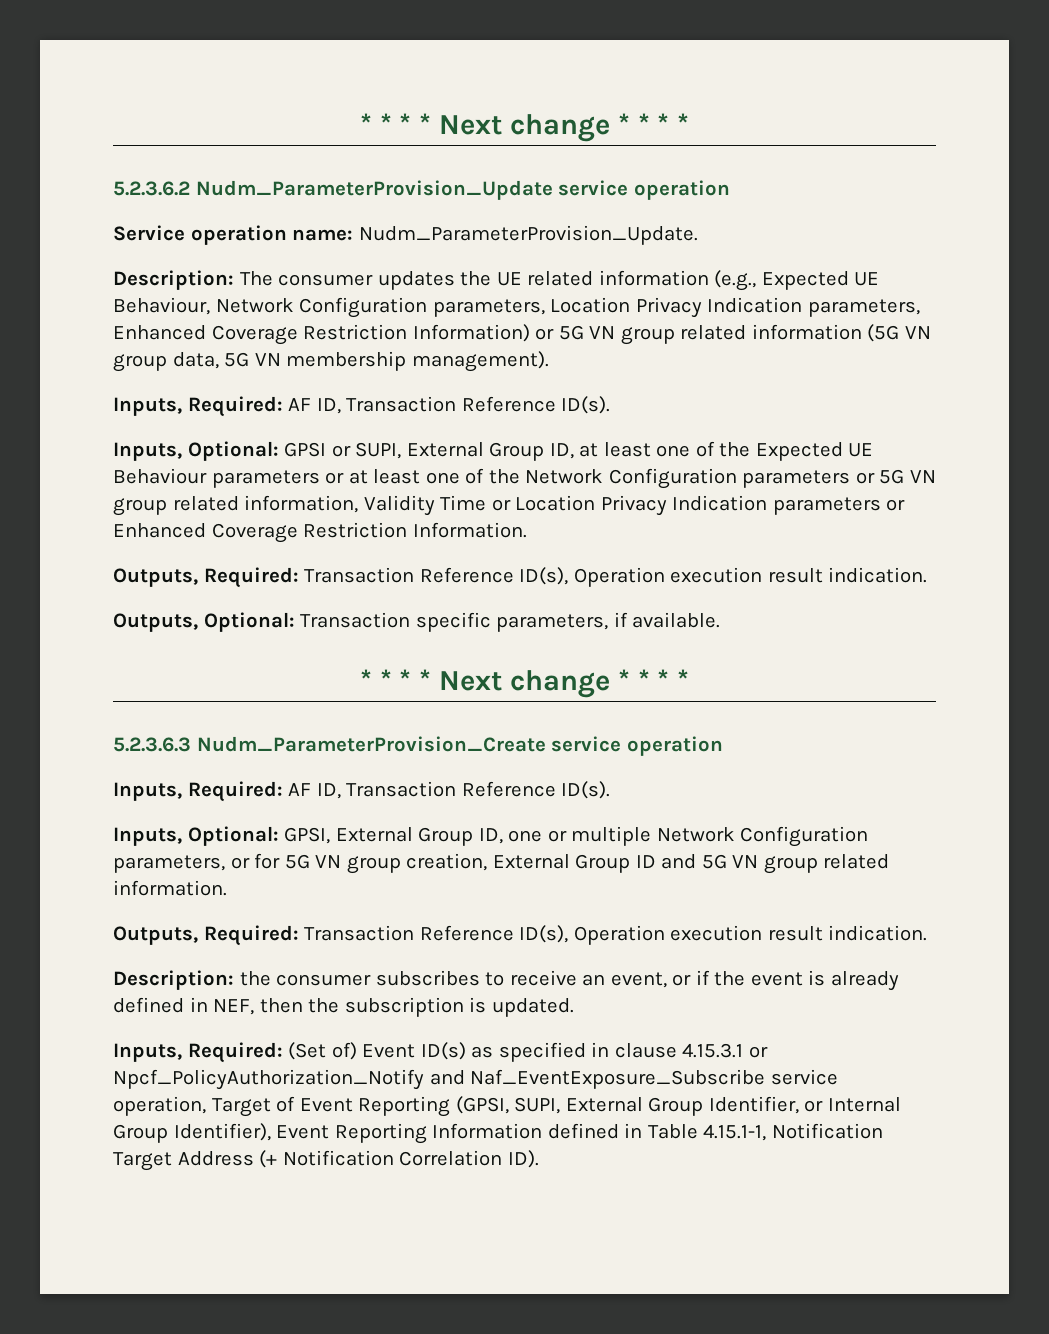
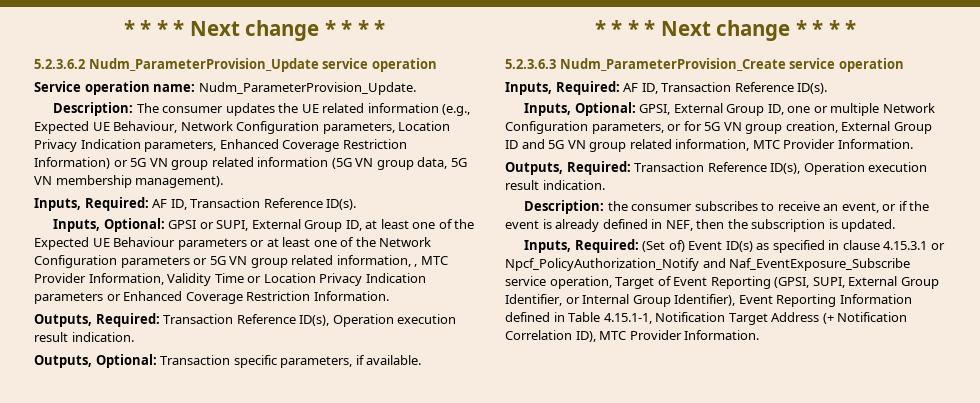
- Inputs, Optional: GPSI or SUPI, External Group ID, at least one of the Expected UE Behaviour parameters or at least one of the Network Configuration parameters or 5G VN group related information, Validity Time or Location Privacy Indication parameters or Enhanced Coverage Restriction Information.
+ Inputs, Optional: GPSI or SUPI, External Group ID, at least one of the Expected UE Behaviour parameters or at least one of the Network Configuration parameters or 5G VN group related information, , MTC Provider Information, Validity Time or Location Privacy Indication parameters or Enhanced Coverage Restriction Information.
- Inputs, Optional: GPSI, External Group ID, one or multiple Network Configuration parameters, or for 5G VN group creation, External Group ID and 5G VN group related information.
+ Inputs, Optional: GPSI, External Group ID, one or multiple Network Configuration parameters, or for 5G VN group creation, External Group ID and 5G VN group related information, MTC Provider Information.
- Inputs, Required: (Set of) Event ID(s) as specified in clause 4.15.3.1 or Npcf_PolicyAuthorization_Notify and Naf_EventExposure_Subscribe service operation, Target of Event Reporting (GPSI, SUPI, External Group Identifier, or Internal Group Identifier), Event Reporting Information defined in Table 4.15.1-1, Notification Target Address (+ Notification Correlation ID).
+ Inputs, Required: (Set of) Event ID(s) as specified in clause 4.15.3.1 or Npcf_PolicyAuthorization_Notify and Naf_EventExposure_Subscribe service operation, Target of Event Reporting (GPSI, SUPI, External Group Identifier, or Internal Group Identifier), Event Reporting Information defined in Table 4.15.1-1, Notification Target Address (+ Notification Correlation ID), MTC Provider Information.

